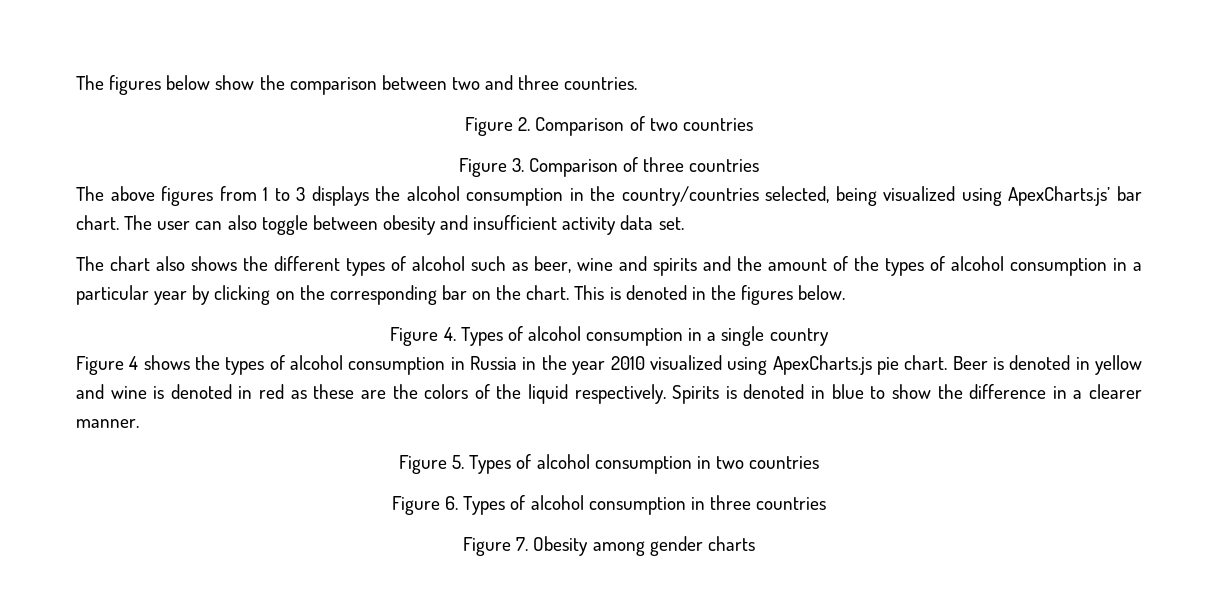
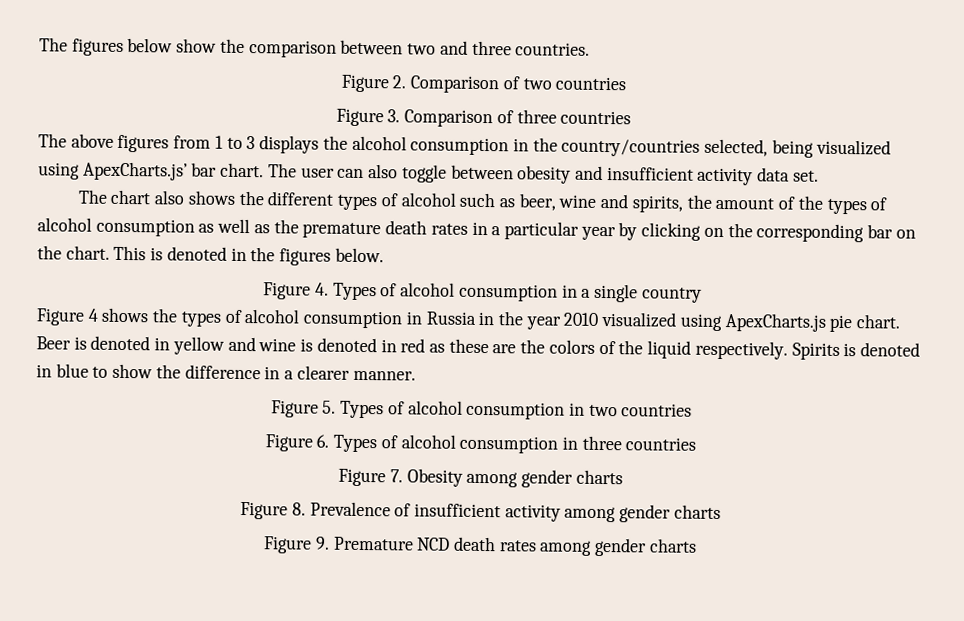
- The chart also shows the different types of alcohol such as beer, wine and spirits and the amount of the types of alcohol consumption in a particular year by clicking on the corresponding bar on the chart.
+ The chart also shows the different types of alcohol such as beer, wine and spirits, the amount of the types of alcohol consumption as well as the premature death rates in a particular year by clicking on the corresponding bar on the chart.
+ Figure 8. Prevalence of insufficient activity among gender charts
+ Figure 9. Premature NCD death rates among gender charts

